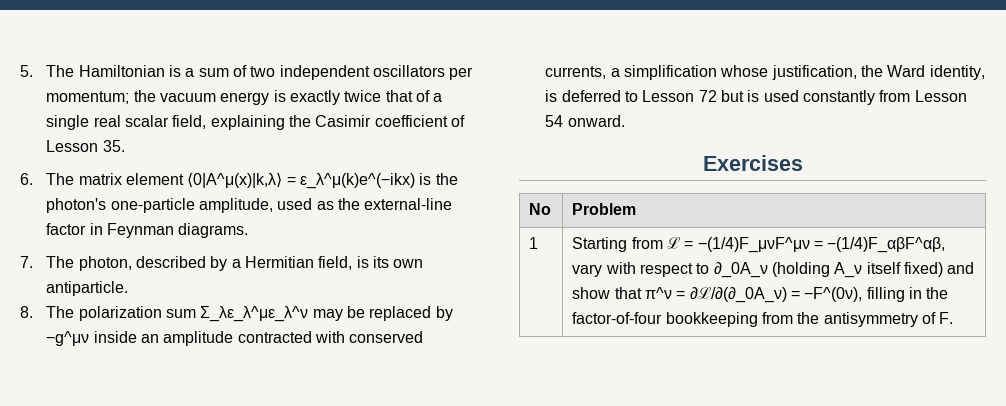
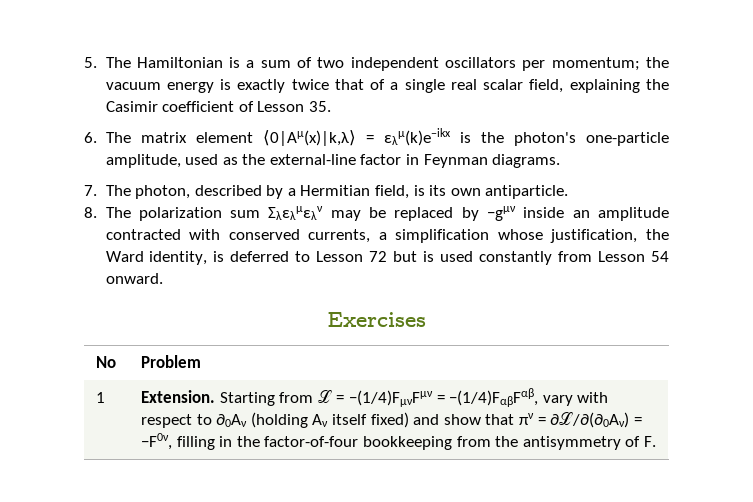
- 6. The matrix element ⟨0|A^μ(x)|k,λ⟩ = ε_λ^μ(k)e^(−ikx) is the photon's one-particle amplitude, used as the external-line factor in Feynman diagrams.
+ 6. The matrix element ⟨0|Aμ(x)|k,λ⟩ = ελμ(k)e−ikx is the photon's one-particle amplitude, used as the external-line factor in Feynman diagrams.
- 8. The polarization sum Σ_λε_λ^με_λ^ν may be replaced by −g^μν inside an amplitude contracted with conserved currents, a simplification whose justification, the Ward identity, is deferred to Lesson 72 but is used constantly from Lesson 54 onward.
+ 8. The polarization sum Σλελμελν may be replaced by −gμν inside an amplitude contracted with conserved currents, a simplification whose justification, the Ward identity, is deferred to Lesson 72 but is used constantly from Lesson 54 onward.
- 1 | Starting from ℒ = −(1/4)F_μνF^μν = −(1/4)F_αβF^αβ, vary with respect to ∂_0A_ν (holding A_ν itself fixed) and show that π^ν = ∂ℒ/∂(∂_0A_ν) = −F^(0ν), filling in the factor-of-four bookkeeping from the antisymmetry of F.
+ 1 | Extension. Starting from ℒ = −(1/4)FμνFμν = −(1/4)FαβFαβ, vary with respect to ∂0Aν (holding Aν itself fixed) and show that πν = ∂ℒ/∂(∂0Aν) = −F0ν, filling in the factor-of-four bookkeeping from the antisymmetry of F.

